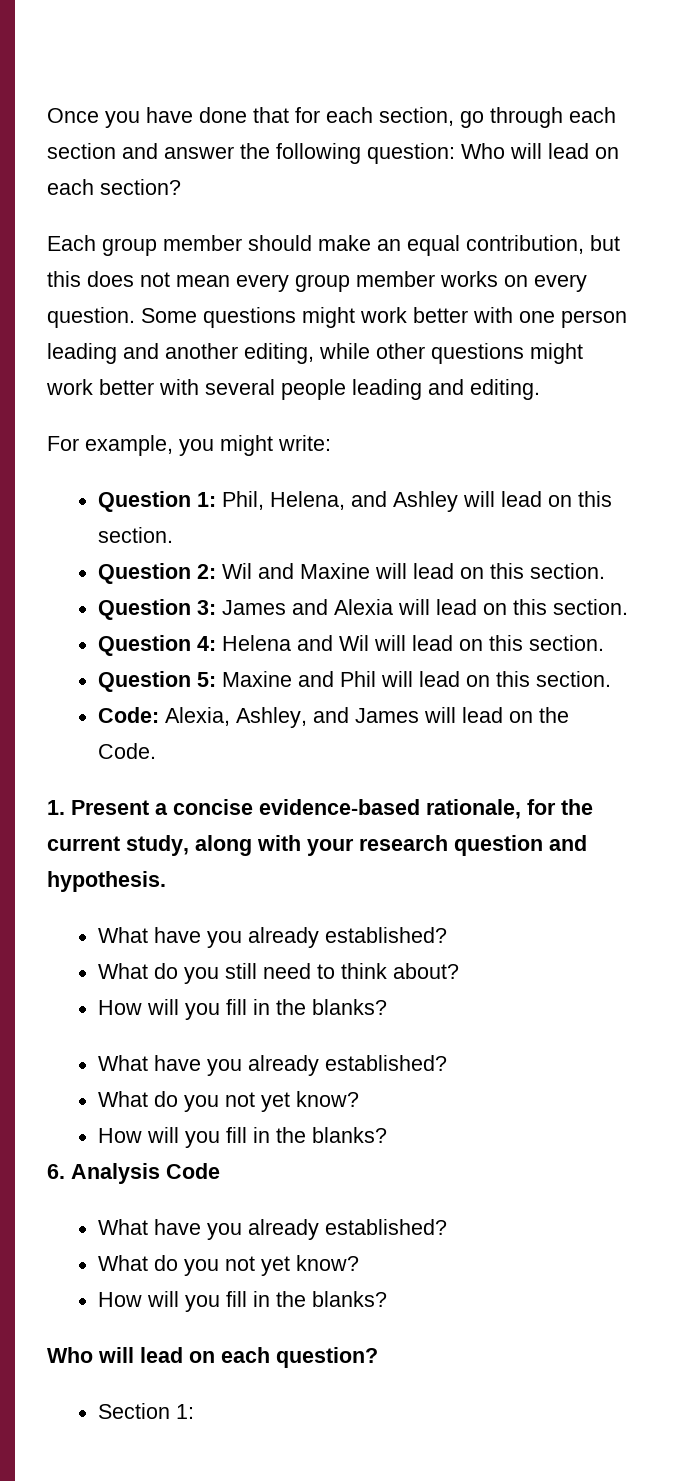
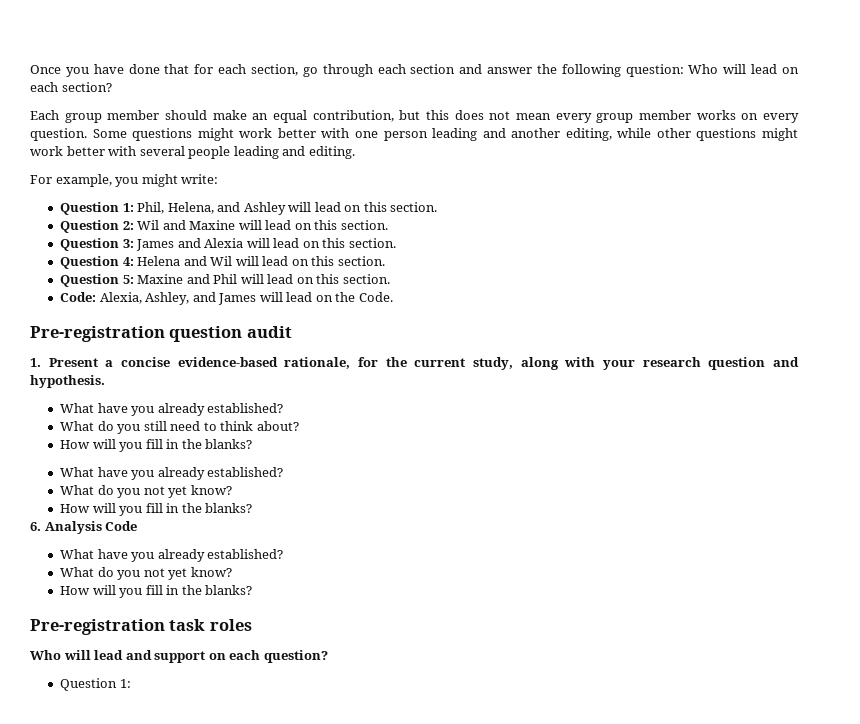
+ Pre-registration question audit
- Who will lead on each question?
- Section 1:
+ Pre-registration task roles
+ Who will lead and support on each question?
+ Question 1:

